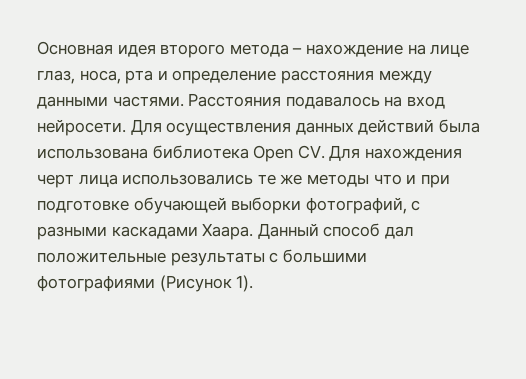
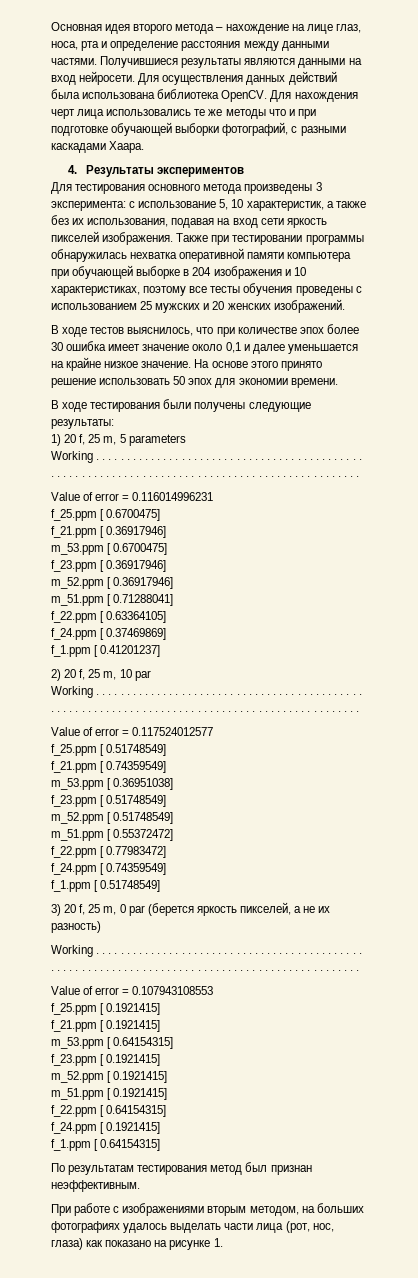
- Расстояния подавалось на вход нейросети.
+ Получившиеся результаты являются данными на вход нейросети.
- Для осуществления данных действий была использована библиотека Оpen CV. Для нахождения черт лица использовались те же методы что и при подготовке обучающей выборки фотографий, с разными каскадами Хаара. Данный способ дал положительные результаты с большими фотографиями (Рисунок 1).
+ Для осуществления данных действий была использована библиотека ОpenCV. Для нахождения черт лица использовались те же методы что и при подготовке обучающей выборки фотографий, с разными каскадами Хаара.
+ 4. Результаты экспериментов
+ Для тестирования основного метода произведены 3 эксперимента: с использование 5, 10 характеристик, а также без их использования, подавая на вход сети яркость пикселей изображения. Также при тестировании программы обнаружилась нехватка оперативной памяти компьютера при обучающей выборке в 204 изображения и 10 характеристиках, поэтому все тесты обучения проведены с использованием 25 мужских и 20 женских изображений.
+ В ходе тестов выяснилось, что при количестве эпох более 30 ошибка имеет значение около 0,1 и далее уменьшается на крайне низкое значение. На основе этого принято решение использовать 50 эпох для экономии времени.
+ В ходе тестирования были получены следующие результаты:
+ 1) 20 f, 25 m, 5 parameters
+ Working . . . . . . . . . . . . . . . . . . . . . . . . . . . . . . . . . . . . . . . . . . . . . . . . . . . . . . . . . . . . . . . . . . . . . . . . . . . . . . . . . . . . . . . . . . . . . . .
+ Value of error = 0.116014996231
+ f_25.ppm [ 0.6700475]
+ f_21.ppm [ 0.36917946]
+ m_53.ppm [ 0.6700475]
+ f_23.ppm [ 0.36917946]
+ m_52.ppm [ 0.36917946]
+ m_51.ppm [ 0.71288041]
+ f_22.ppm [ 0.63364105]
+ f_24.ppm [ 0.37469869]
+ f_1.ppm [ 0.41201237]
+ 2) 20 f, 25 m, 10 par
+ Working . . . . . . . . . . . . . . . . . . . . . . . . . . . . . . . . . . . . . . . . . . . . . . . . . . . . . . . . . . . . . . . . . . . . . . . . . . . . . . . . . . . . . . . . . . . . . . .
+ Value of error = 0.117524012577
+ f_25.ppm [ 0.51748549]
+ f_21.ppm [ 0.74359549]
+ m_53.ppm [ 0.36951038]
+ f_23.ppm [ 0.51748549]
+ m_52.ppm [ 0.51748549]
+ m_51.ppm [ 0.55372472]
+ f_22.ppm [ 0.77983472]
+ f_24.ppm [ 0.74359549]
+ f_1.ppm [ 0.51748549]
+ 3) 20 f, 25 m, 0 par (берется яркость пикселей, а не их разность)
+ Working . . . . . . . . . . . . . . . . . . . . . . . . . . . . . . . . . . . . . . . . . . . . . . . . . . . . . . . . . . . . . . . . . . . . . . . . . . . . . . . . . . . . . . . . . . . . . . .
+ Value of error = 0.107943108553
+ f_25.ppm [ 0.1921415]
+ f_21.ppm [ 0.1921415]
+ m_53.ppm [ 0.64154315]
+ f_23.ppm [ 0.1921415]
+ m_52.ppm [ 0.1921415]
+ m_51.ppm [ 0.1921415]
+ f_22.ppm [ 0.64154315]
+ f_24.ppm [ 0.1921415]
+ f_1.ppm [ 0.64154315]
+ По результатам тестирования метод был признан неэффективным.
+ При работе с изображениями вторым методом, на больших фотографиях удалось выделать части лица (рот, нос, глаза) как показано на рисунке 1.

